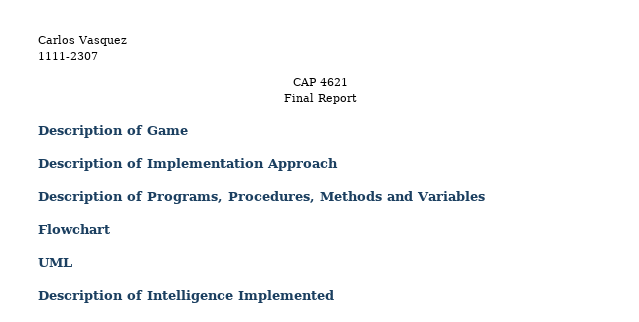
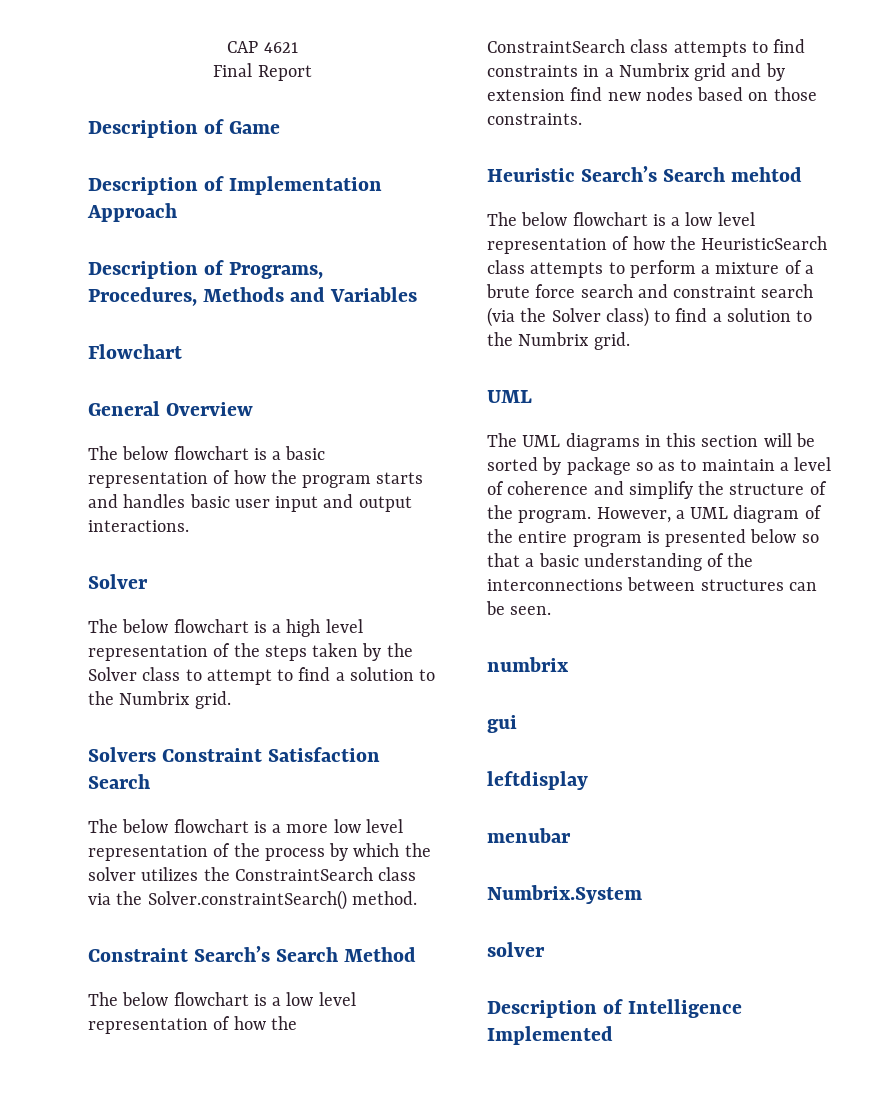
- Carlos Vasquez
- 1111-2307
+ General Overview
+ The below flowchart is a basic representation of how the program starts and handles basic user input and output interactions.
+ Solver
+ The below flowchart is a high level representation of the steps taken by the Solver class to attempt to find a solution to the Numbrix grid.
+ Solvers Constraint Satisfaction Search
+ The below flowchart is a more low level representation of the process by which the solver utilizes the ConstraintSearch class via the Solver.constraintSearch() method.
+ Constraint Search’s Search Method
+ The below flowchart is a low level representation of how the ConstraintSearch class attempts to find constraints in a Numbrix grid and by extension find new nodes based on those constraints.
+ Heuristic Search’s Search mehtod
+ The below flowchart is a low level representation of how the HeuristicSearch class attempts to perform a mixture of a brute force search and constraint search (via the Solver class) to find a solution to the Numbrix grid.
  UML
+ The UML diagrams in this section will be sorted by package so as to maintain a level of coherence and simplify the structure of the program. However, a UML diagram of the entire program is presented below so that a basic understanding of the interconnections between structures can be seen.
+ numbrix
+ gui
+ leftdisplay
+ menubar
+ Numbrix.System
+ solver

